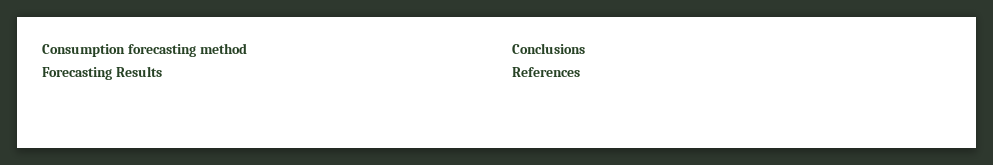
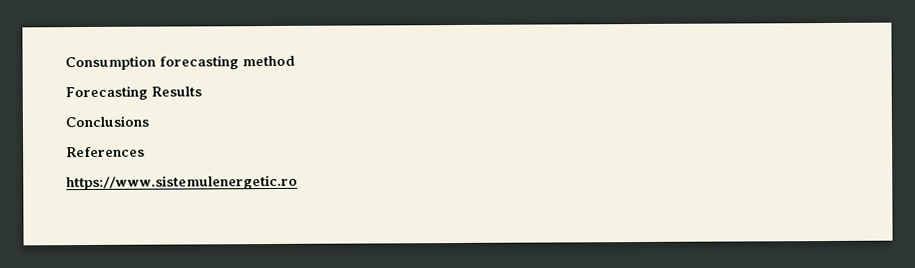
+ https://www.sistemulenergetic.ro

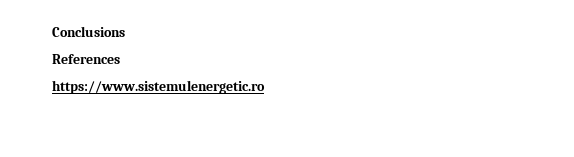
- Consumption forecasting method
- Forecasting Results

